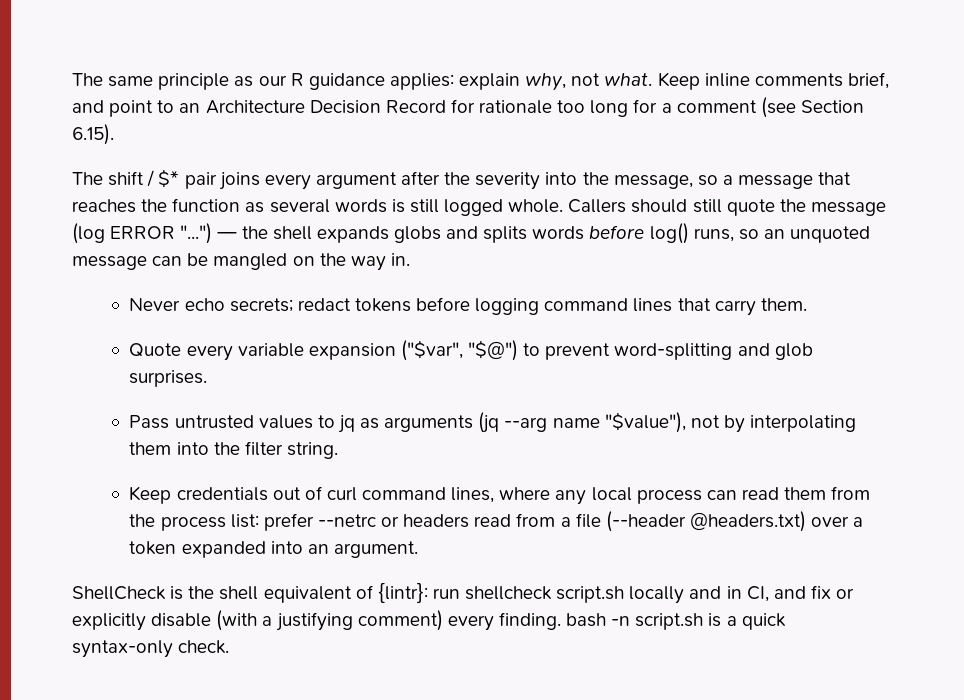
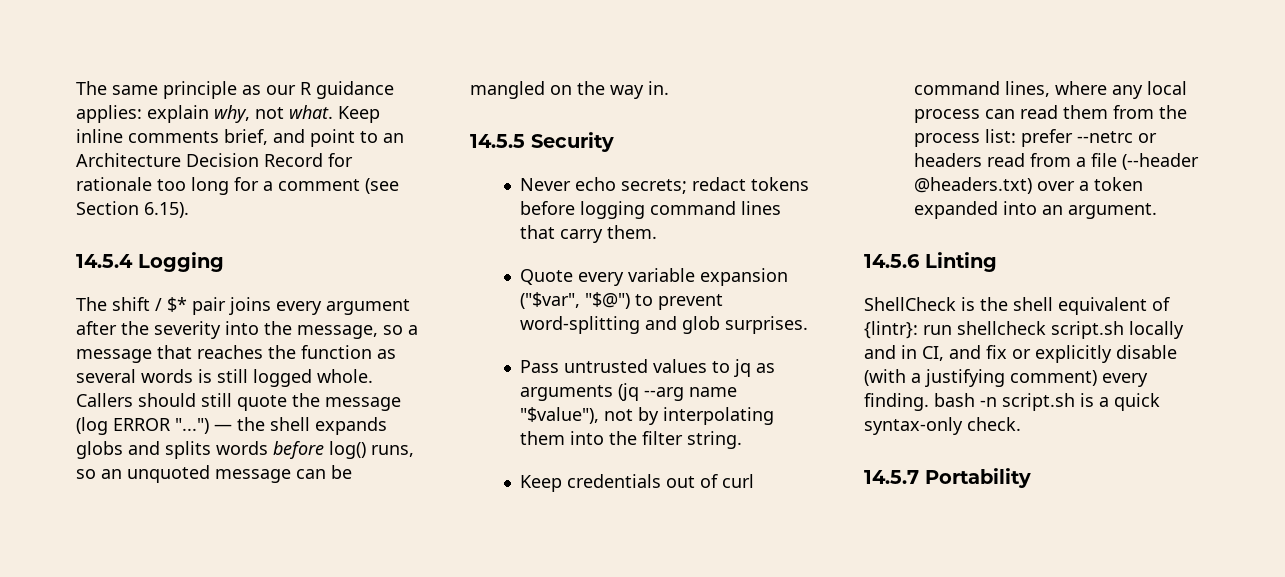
+ 14.5.4 Logging
+ 14.5.5 Security
+ 14.5.6 Linting
+ 14.5.7 Portability

